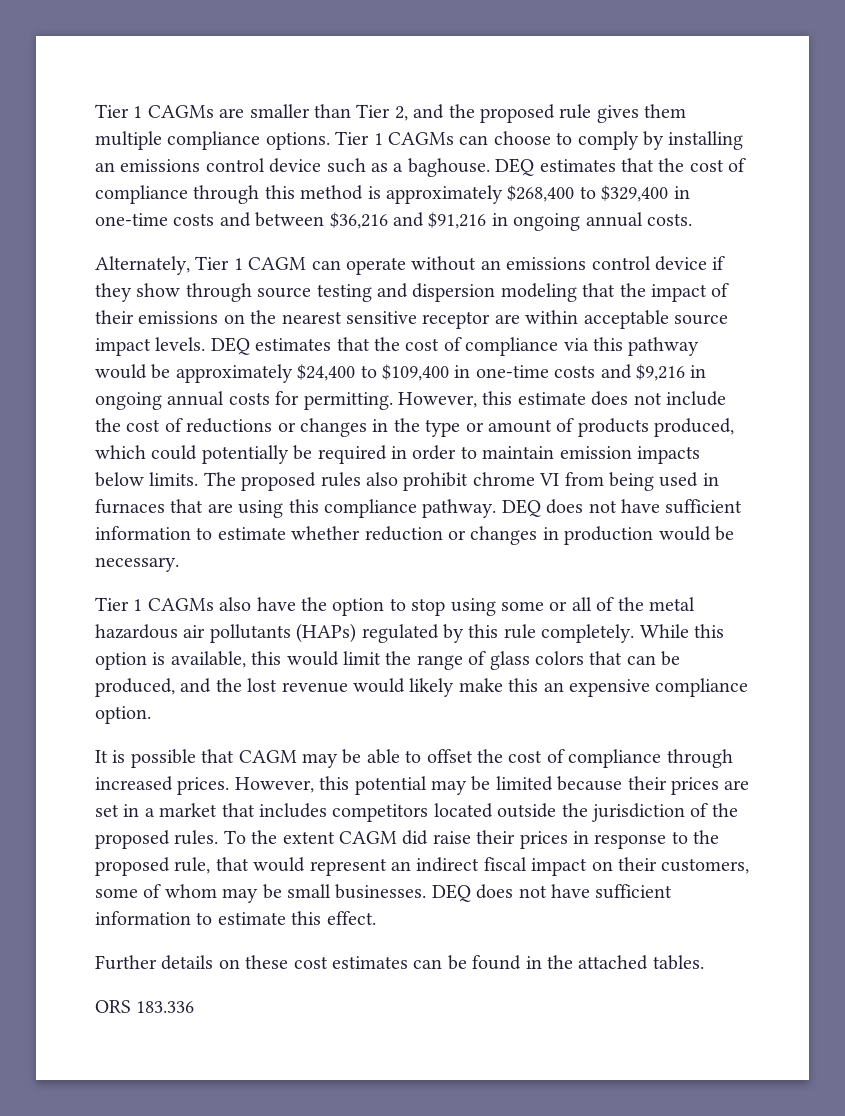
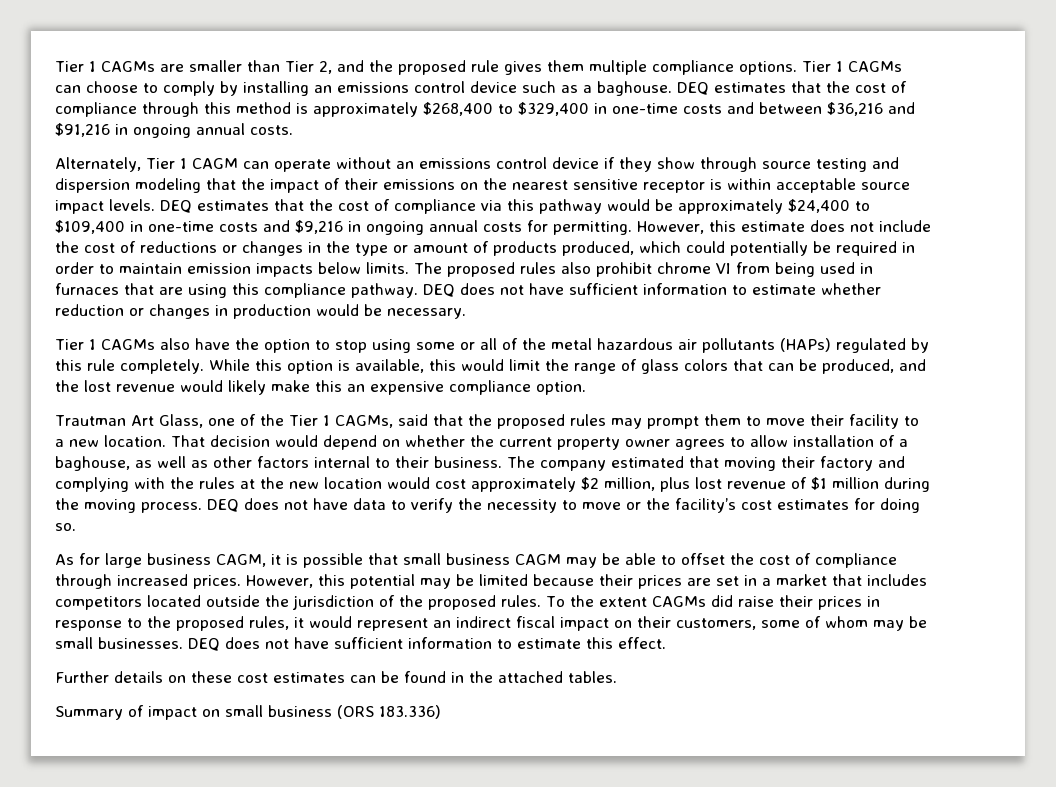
- Alternately, Tier 1 CAGM can operate without an emissions control device if they show through source testing and dispersion modeling that the impact of their emissions on the nearest sensitive receptor are within acceptable source impact levels.
+ Alternately, Tier 1 CAGM can operate without an emissions control device if they show through source testing and dispersion modeling that the impact of their emissions on the nearest sensitive receptor is within acceptable source impact levels.
- It is possible that CAGM may be able to offset the cost of compliance through increased prices.
+ Trautman Art Glass, one of the Tier 1 CAGMs, said that the proposed rules may prompt them to move their facility to a new location. That decision would depend on whether the current property owner agrees to allow installation of a baghouse, as well as other factors internal to their business. The company estimated that moving their factory and complying with the rules at the new location would cost approximately $2 million, plus lost revenue of $1 million during the moving process. DEQ does not have data to verify the necessity to move or the facility’s cost estimates for doing so.
+ As for large business CAGM, it is possible that small business CAGM may be able to offset the cost of compliance through increased prices.
- To the extent CAGM did raise their prices in response to the proposed rule, that would represent an indirect fiscal impact on their customers, some of whom may be small businesses.
+ To the extent CAGMs did raise their prices in response to the proposed rules, it would represent an indirect fiscal impact on their customers, some of whom may be small businesses.
- ORS 183.336
+ Summary of impact on small business (ORS 183.336)

